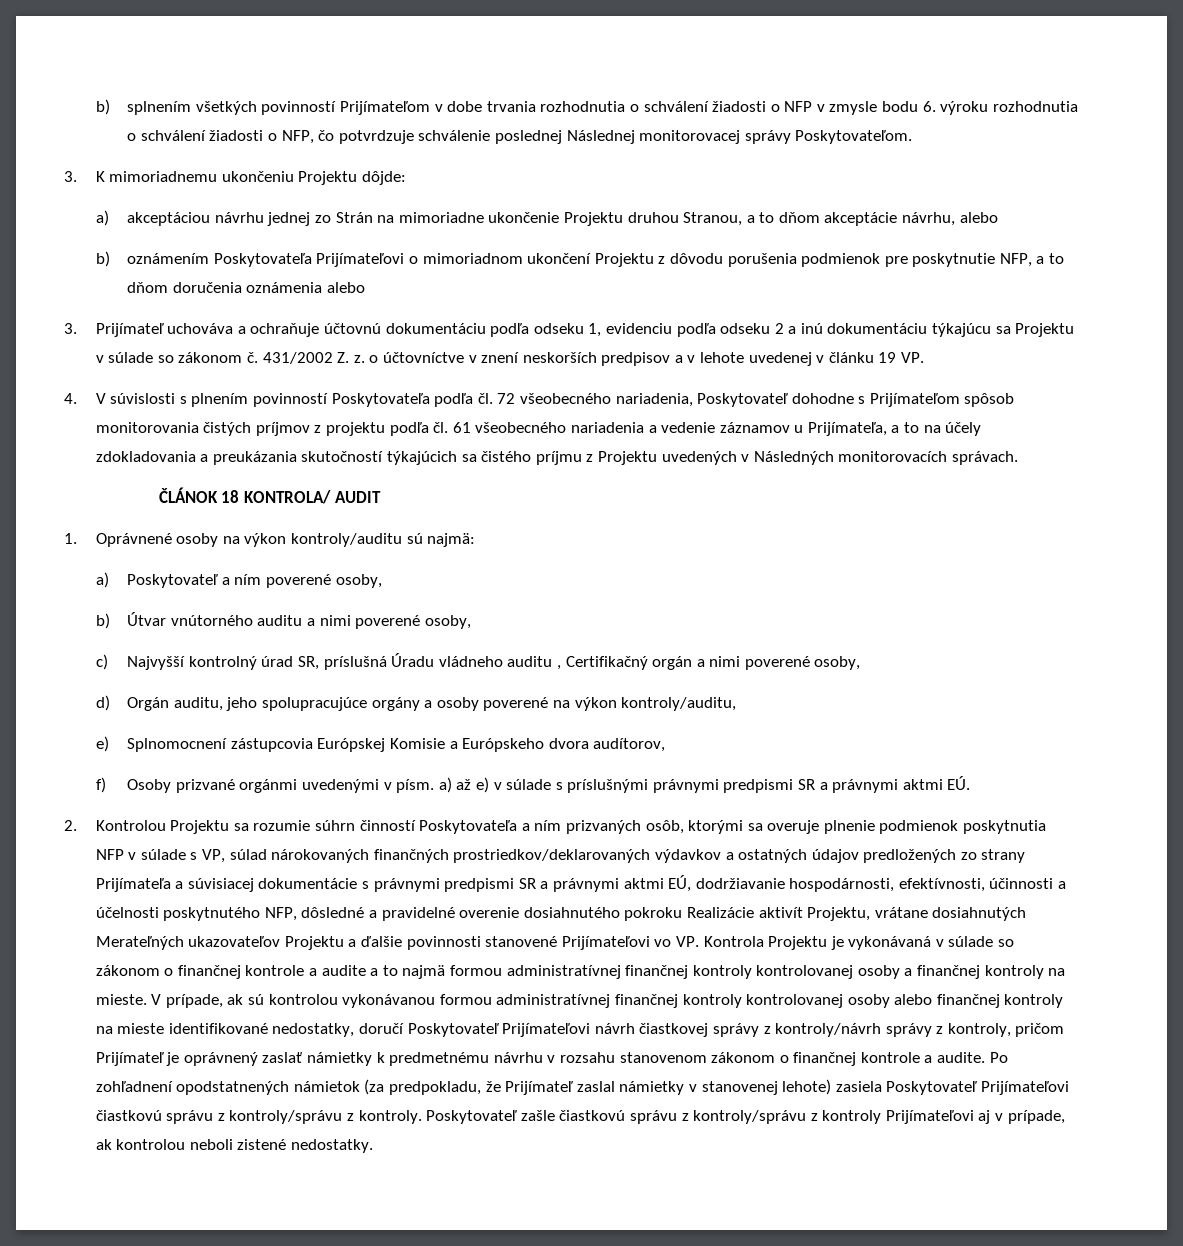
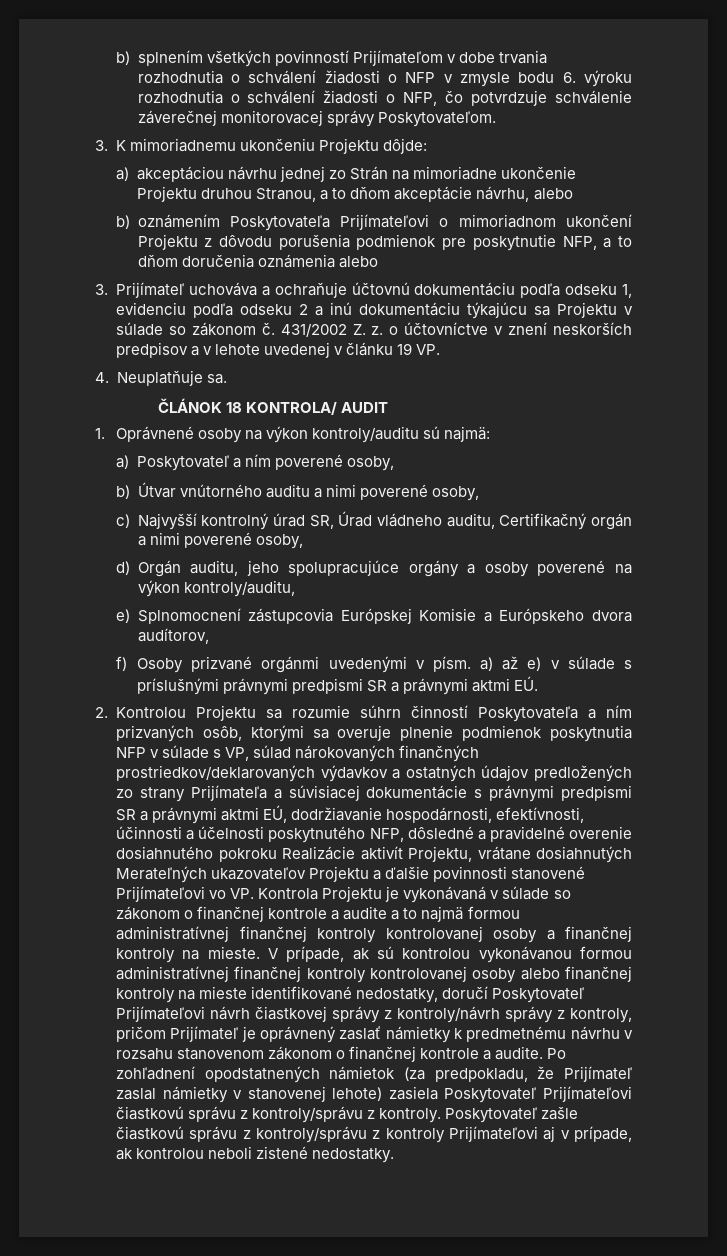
- b) splnením všetkých povinností Prijímateľom v dobe trvania rozhodnutia o schválení žiadosti o NFP v zmysle bodu 6. výroku rozhodnutia o schválení žiadosti o NFP, čo potvrdzuje schválenie poslednej Následnej monitorovacej správy Poskytovateľom.
+ b) splnením všetkých povinností Prijímateľom v dobe trvania rozhodnutia o schválení žiadosti o NFP v zmysle bodu 6. výroku rozhodnutia o schválení žiadosti o NFP, čo potvrdzuje schválenie záverečnej monitorovacej správy Poskytovateľom.
- 4. V súvislosti s plnením povinností Poskytovateľa podľa čl. 72 všeobecného nariadenia, Poskytovateľ dohodne s Prijímateľom spôsob monitorovania čistých príjmov z projektu podľa čl. 61 všeobecného nariadenia a vedenie záznamov u Prijímateľa, a to na účely zdokladovania a preukázania skutočností týkajúcich sa čistého príjmu z Projektu uvedených v Následných monitorovacích správach.
+ 4. Neuplatňuje sa.
- c) Najvyšší kontrolný úrad SR, príslušná Úradu vládneho auditu , Certifikačný orgán a nimi poverené osoby,
+ c) Najvyšší kontrolný úrad SR, Úrad vládneho auditu, Certifikačný orgán a nimi poverené osoby,

